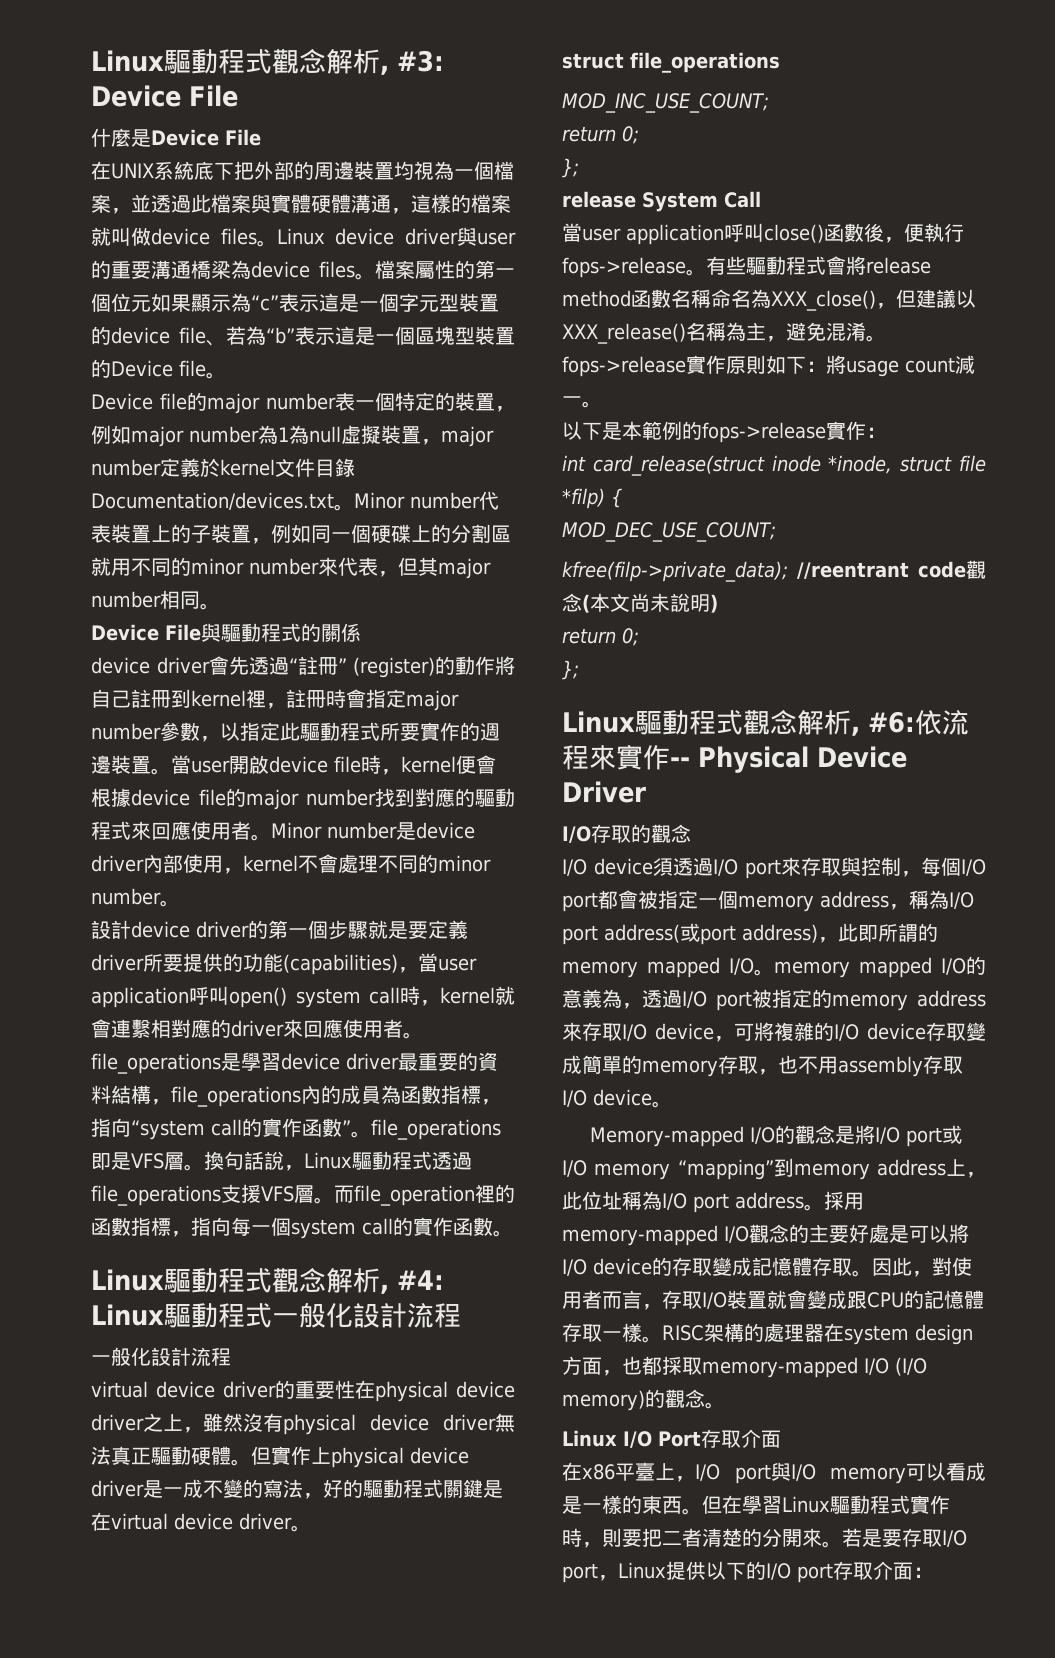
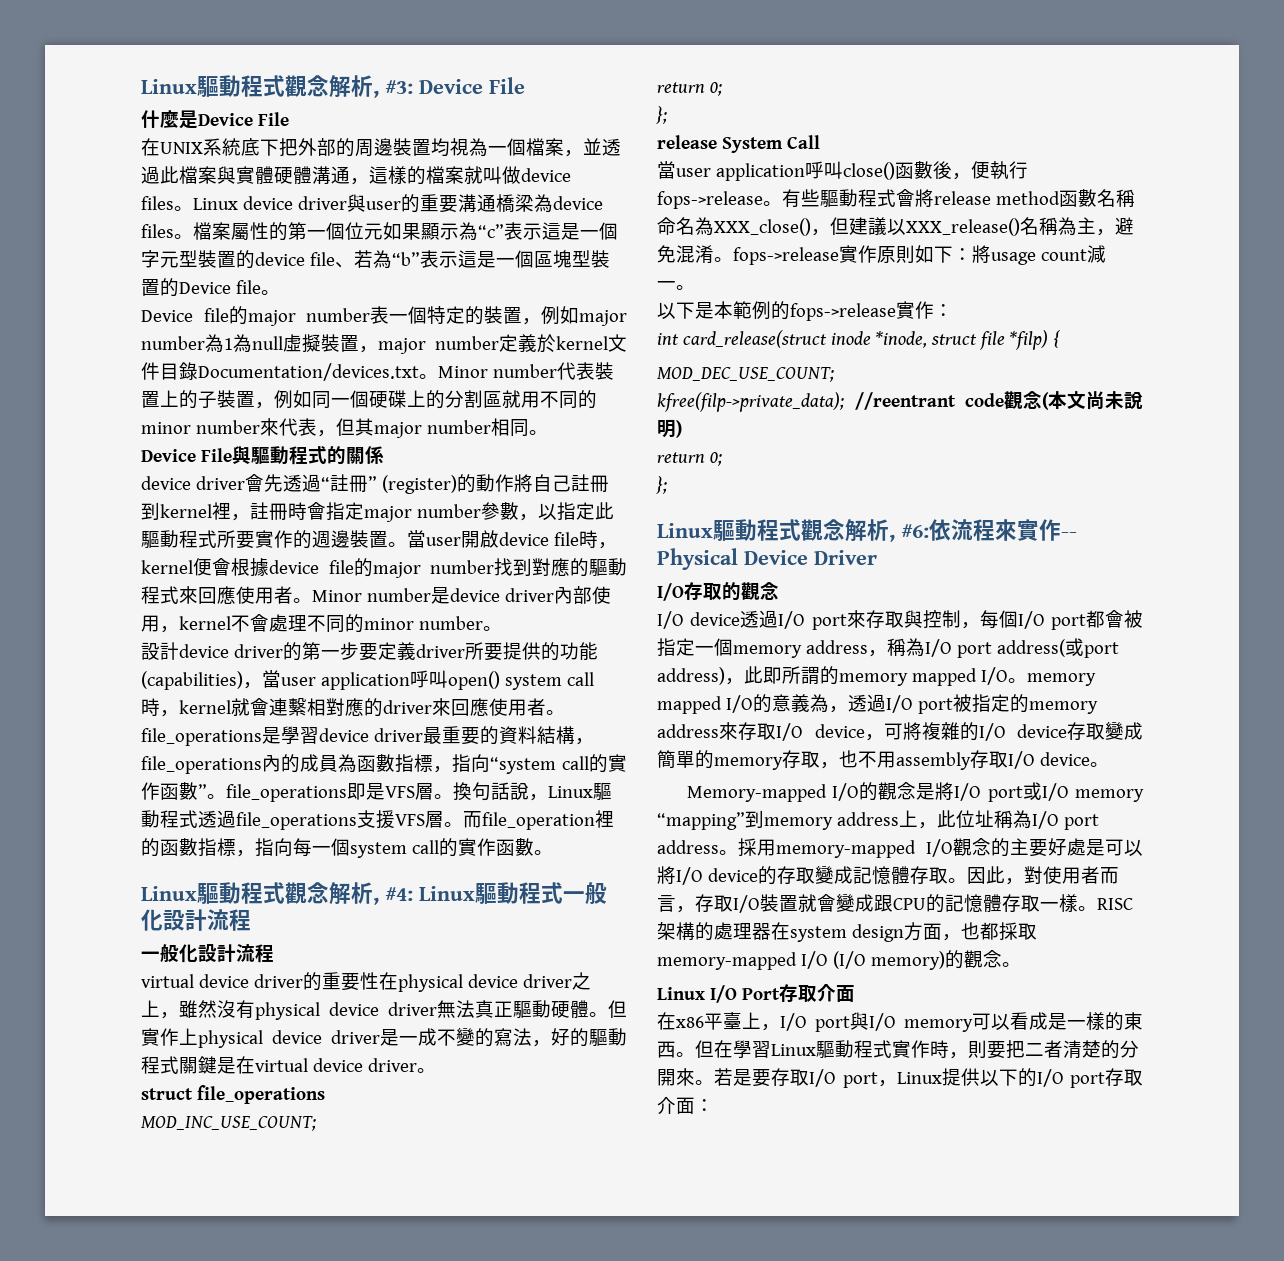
- 設計device driver的第一個步驟就是要定義driver所要提供的功能(capabilities)，當user application呼叫open() system call時，kernel就會連繫相對應的driver來回應使用者。file_operations是學習device driver最重要的資料結構，file_operations內的成員為函數指標，指向“system call的實作函數”。file_operations即是VFS層。
+ 設計device driver的第一步要定義driver所要提供的功能(capabilities)，當user application呼叫open() system call時，kernel就會連繫相對應的driver來回應使用者。file_operations是學習device driver最重要的資料結構，file_operations內的成員為函數指標，指向“system call的實作函數”。file_operations即是VFS層。
- I/O device須透過I/O port來存取與控制，每個I/O port都會被指定一個memory address，稱為I/O port address(或port address)，此即所謂的memory mapped I/O。memory mapped I/O的意義為，透過I/O port被指定的memory address來存取I/O device，可將複雜的I/O device存取變成簡單的memory存取，也不用assembly存取I/O device。
+ I/O device透過I/O port來存取與控制，每個I/O port都會被指定一個memory address，稱為I/O port address(或port address)，此即所謂的memory mapped I/O。memory mapped I/O的意義為，透過I/O port被指定的memory address來存取I/O device，可將複雜的I/O device存取變成簡單的memory存取，也不用assembly存取I/O device。

